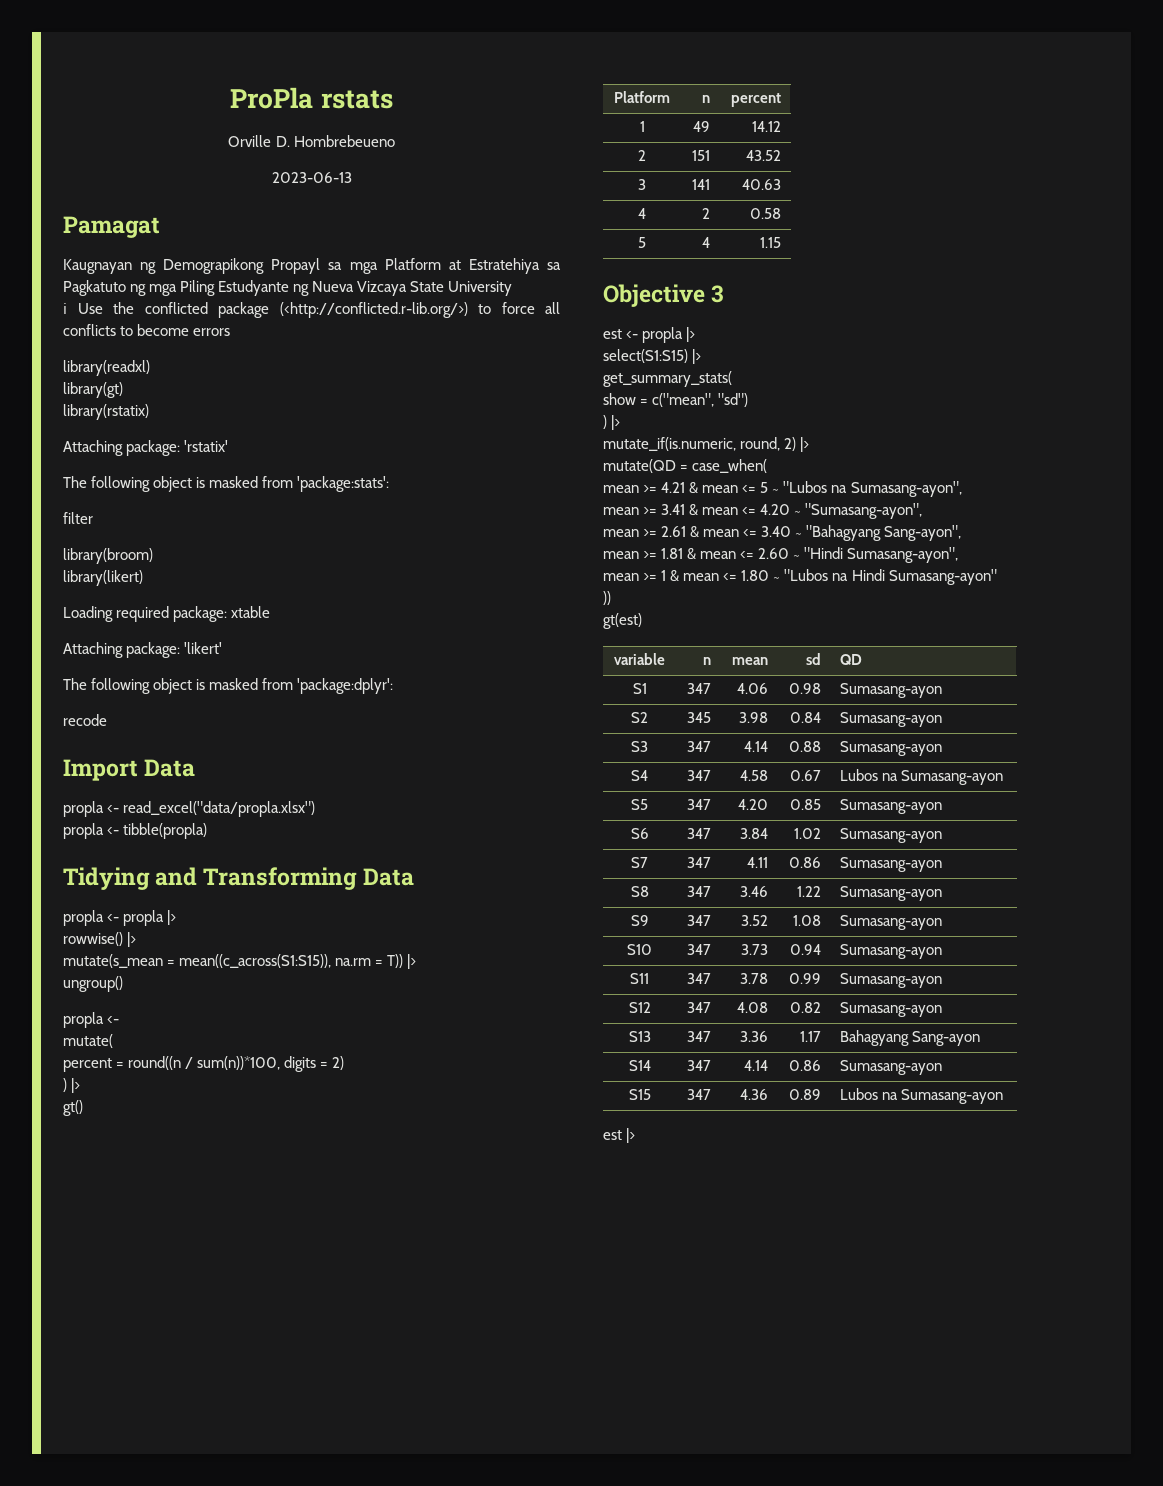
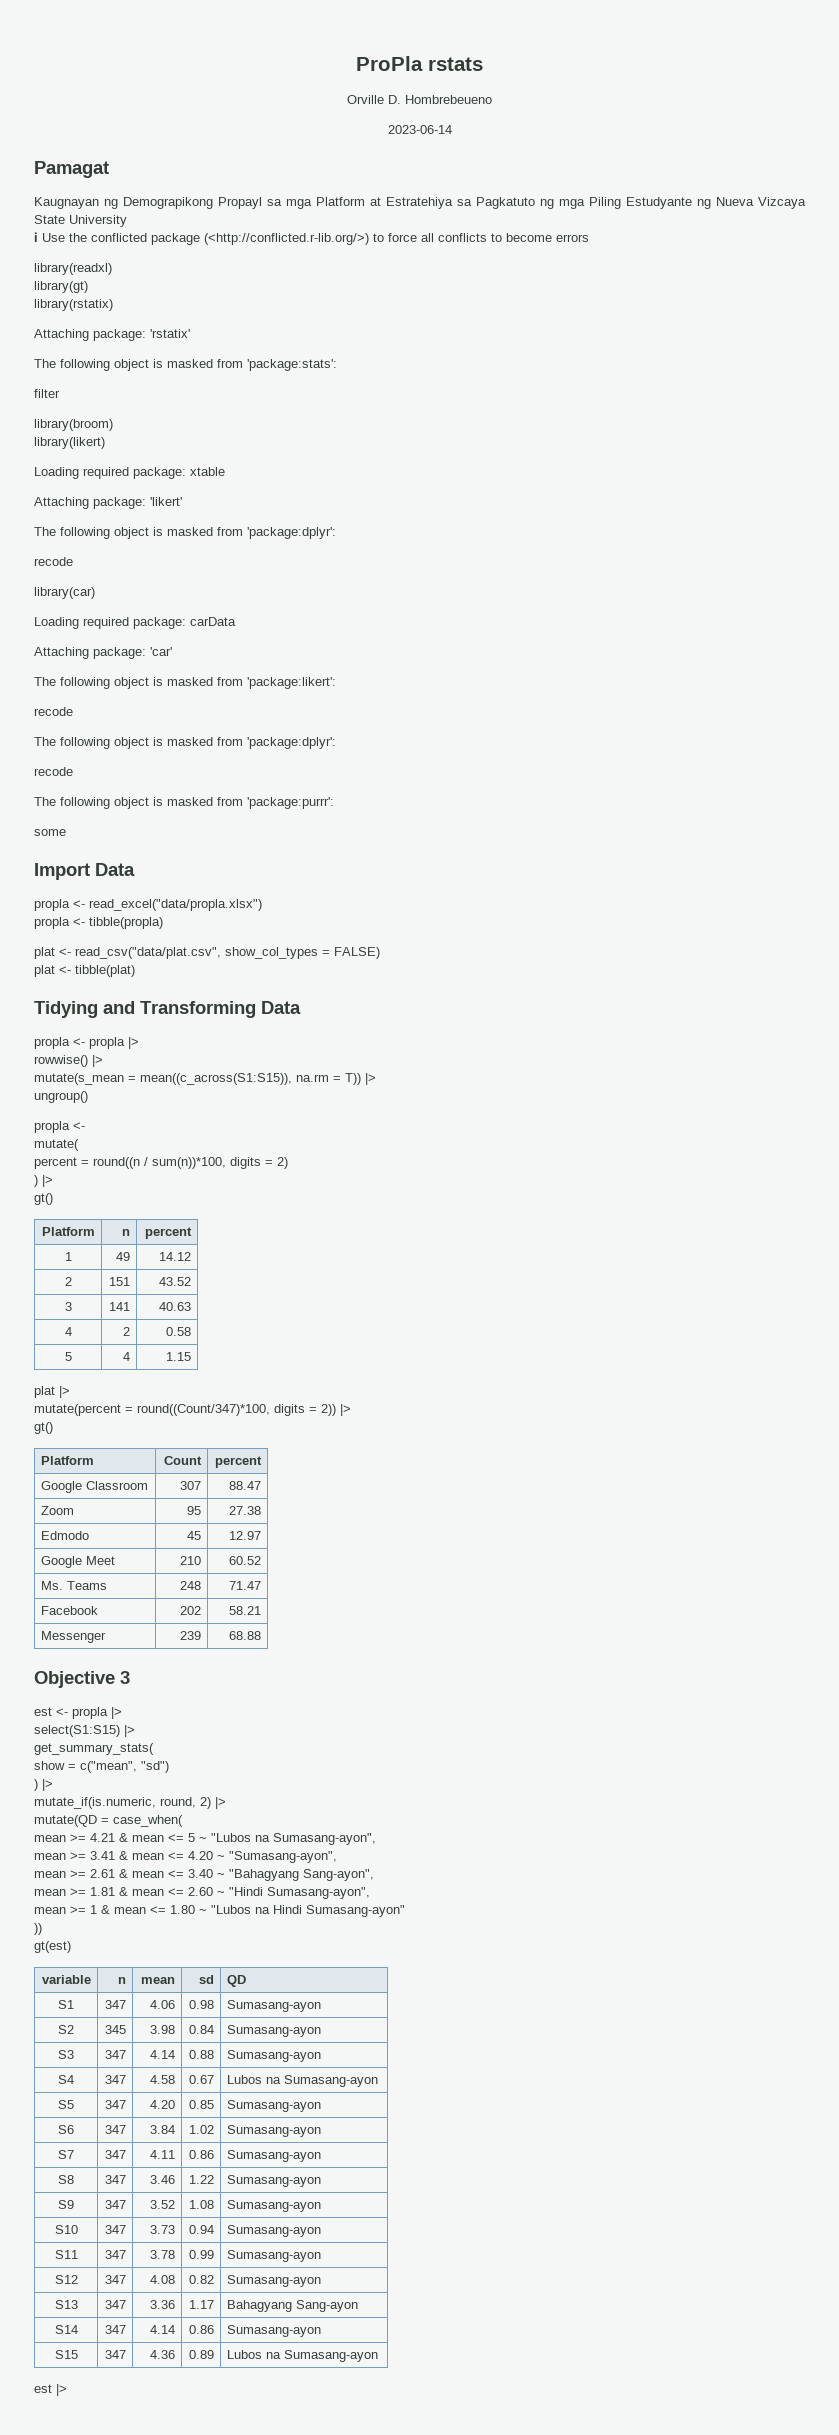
- 2023-06-13
+ 2023-06-14
+ library(car)
+ Loading required package: carData
+ Attaching package: 'car'
+ The following object is masked from 'package:likert':
+ recode
+ The following object is masked from 'package:dplyr':
+ recode
+ The following object is masked from 'package:purrr':
+ some
+ plat <- read_csv("data/plat.csv", show_col_types = FALSE)
+ plat <- tibble(plat)
+ plat |>
+ mutate(percent = round((Count/347)*100, digits = 2)) |>
+ gt()
+ Platform | Count | percent
+ Google Classroom | 307 | 88.47
+ Zoom | 95 | 27.38
+ Edmodo | 45 | 12.97
+ Google Meet | 210 | 60.52
+ Ms. Teams | 248 | 71.47
+ Facebook | 202 | 58.21
+ Messenger | 239 | 68.88

